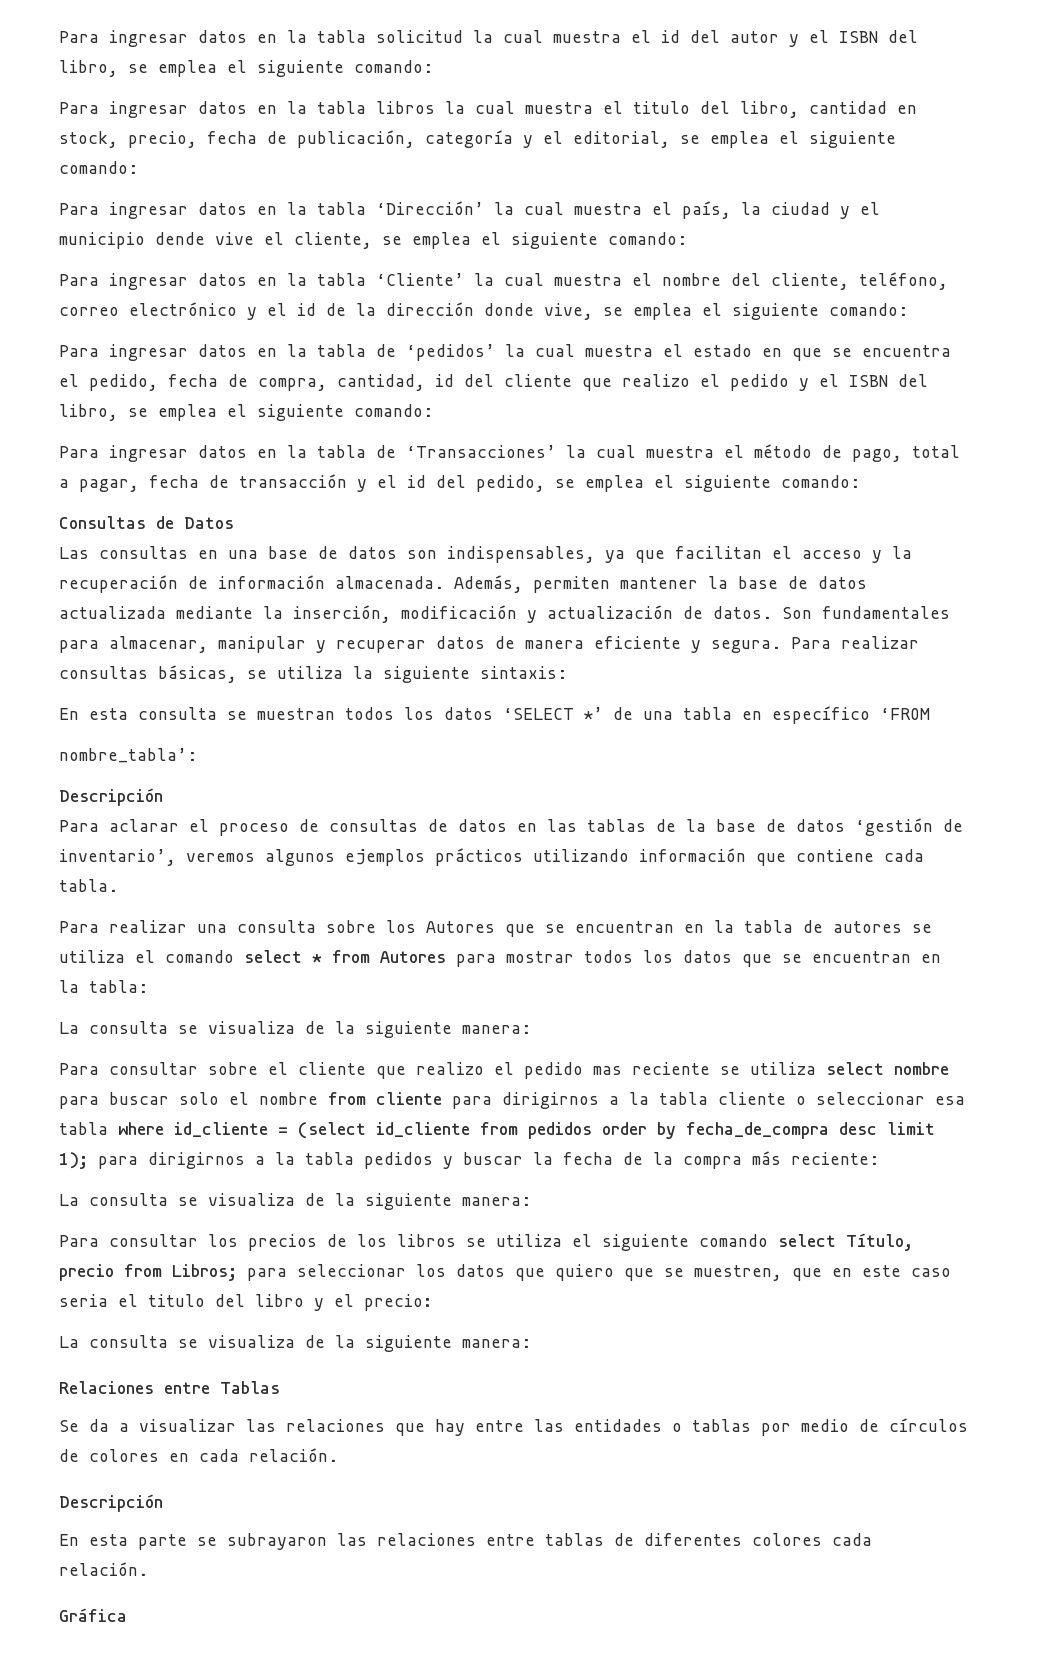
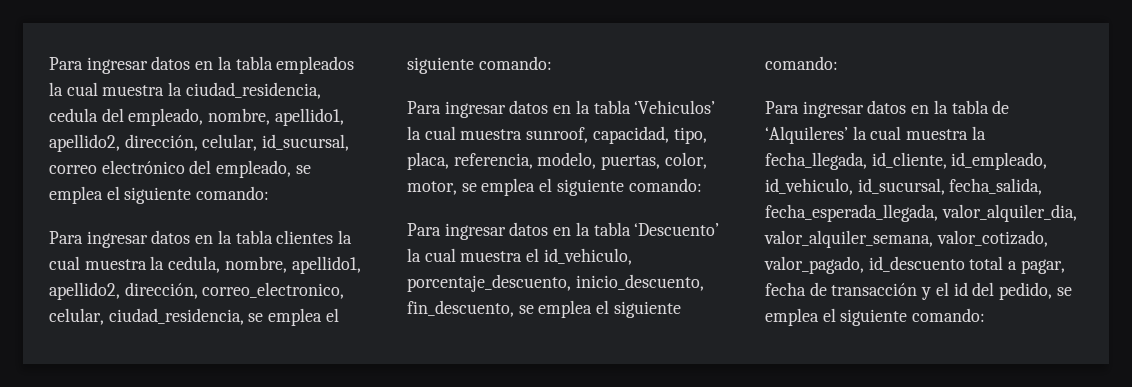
- Para ingresar datos en la tabla solicitud la cual muestra el id del autor y el ISBN del libro, se emplea el siguiente comando:
+ Para ingresar datos en la tabla empleados la cual muestra la ciudad_residencia, cedula del empleado, nombre, apellido1, apellido2, dirección, celular, id_sucursal, correo electrónico del empleado, se emplea el siguiente comando:
- Para ingresar datos en la tabla libros la cual muestra el titulo del libro, cantidad en stock, precio, fecha de publicación, categoría y el editorial, se emplea el siguiente comando:
+ Para ingresar datos en la tabla clientes la cual muestra la cedula, nombre, apellido1, apellido2, dirección, correo_electronico, celular, ciudad_residencia, se emplea el siguiente comando:
- Para ingresar datos en la tabla ‘Dirección’ la cual muestra el país, la ciudad y el municipio dende vive el cliente, se emplea el siguiente comando:
+ Para ingresar datos en la tabla ‘Vehiculos’ la cual muestra sunroof, capacidad, tipo, placa, referencia, modelo, puertas, color, motor, se emplea el siguiente comando:
- Para ingresar datos en la tabla ‘Cliente’ la cual muestra el nombre del cliente, teléfono, correo electrónico y el id de la dirección donde vive, se emplea el siguiente comando:
+ Para ingresar datos en la tabla ‘Descuento’ la cual muestra el id_vehiculo, porcentaje_descuento, inicio_descuento, fin_descuento, se emplea el siguiente comando:
- Para ingresar datos en la tabla de ‘pedidos’ la cual muestra el estado en que se encuentra el pedido, fecha de compra, cantidad, id del cliente que realizo el pedido y el ISBN del libro, se emplea el siguiente comando:
- Para ingresar datos en la tabla de ‘Transacciones’ la cual muestra el método de pago, total a pagar, fecha de transacción y el id del pedido, se emplea el siguiente comando:
+ Para ingresar datos en la tabla de ‘Alquileres’ la cual muestra la fecha_llegada, id_cliente, id_empleado, id_vehiculo, id_sucursal, fecha_salida, fecha_esperada_llegada, valor_alquiler_dia, valor_alquiler_semana, valor_cotizado, valor_pagado, id_descuento total a pagar, fecha de transacción y el id del pedido, se emplea el siguiente comando:
- Consultas de Datos
- Las consultas en una base de datos son indispensables, ya que facilitan el acceso y la recuperación de información almacenada. Además, permiten mantener la base de datos actualizada mediante la inserción, modificación y actualización de datos. Son fundamentales para almacenar, manipular y recuperar datos de manera eficiente y segura. Para realizar consultas básicas, se utiliza la siguiente sintaxis:
- En esta consulta se muestran todos los datos ‘SELECT *’ de una tabla en específico ‘FROM
- nombre_tabla’:
- Descripción
- Para aclarar el proceso de consultas de datos en las tablas de la base de datos ‘gestión de inventario’, veremos algunos ejemplos prácticos utilizando información que contiene cada tabla.
- Para realizar una consulta sobre los Autores que se encuentran en la tabla de autores se utiliza el comando select * from Autores para mostrar todos los datos que se encuentran en la tabla:
- La consulta se visualiza de la siguiente manera:
- Para consultar sobre el cliente que realizo el pedido mas reciente se utiliza select nombre para buscar solo el nombre from cliente para dirigirnos a la tabla cliente o seleccionar esa tabla where id_cliente = (select id_cliente from pedidos order by fecha_de_compra desc limit 1); para dirigirnos a la tabla pedidos y buscar la fecha de la compra más reciente:
- La consulta se visualiza de la siguiente manera:
- Para consultar los precios de los libros se utiliza el siguiente comando select Título, precio from Libros; para seleccionar los datos que quiero que se muestren, que en este caso seria el titulo del libro y el precio:
- La consulta se visualiza de la siguiente manera:
- Relaciones entre Tablas
- Se da a visualizar las relaciones que hay entre las entidades o tablas por medio de círculos de colores en cada relación.
- Descripción
- En esta parte se subrayaron las relaciones entre tablas de diferentes colores cada relación.
- Gráfica

